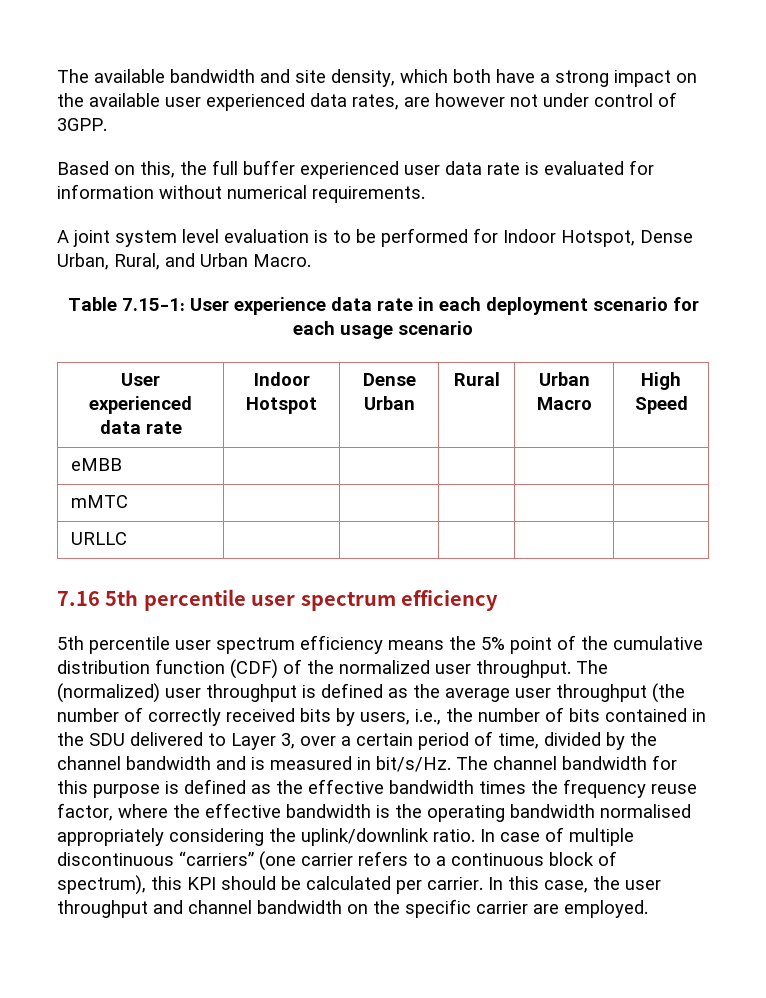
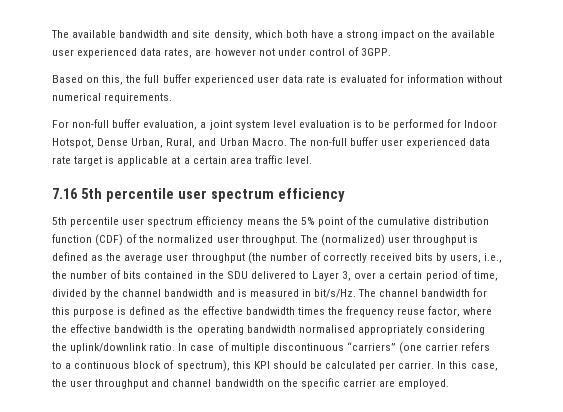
- A joint system level evaluation is to be performed for Indoor Hotspot, Dense Urban, Rural, and Urban Macro.
- Table 7.15-1: User experience data rate in each deployment scenario for each usage scenario
- User experienced data rate | Indoor Hotspot | Dense Urban | Rural | Urban Macro | High Speed
- eMBB | | | | |
- mMTC | | | | |
- URLLC | | | | |
+ For non-full buffer evaluation, a joint system level evaluation is to be performed for Indoor Hotspot, Dense Urban, Rural, and Urban Macro. The non-full buffer user experienced data rate target is applicable at a certain area traffic level.

